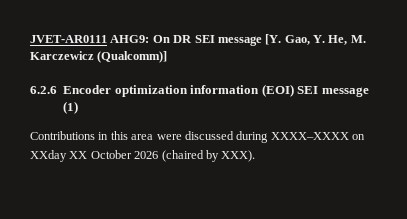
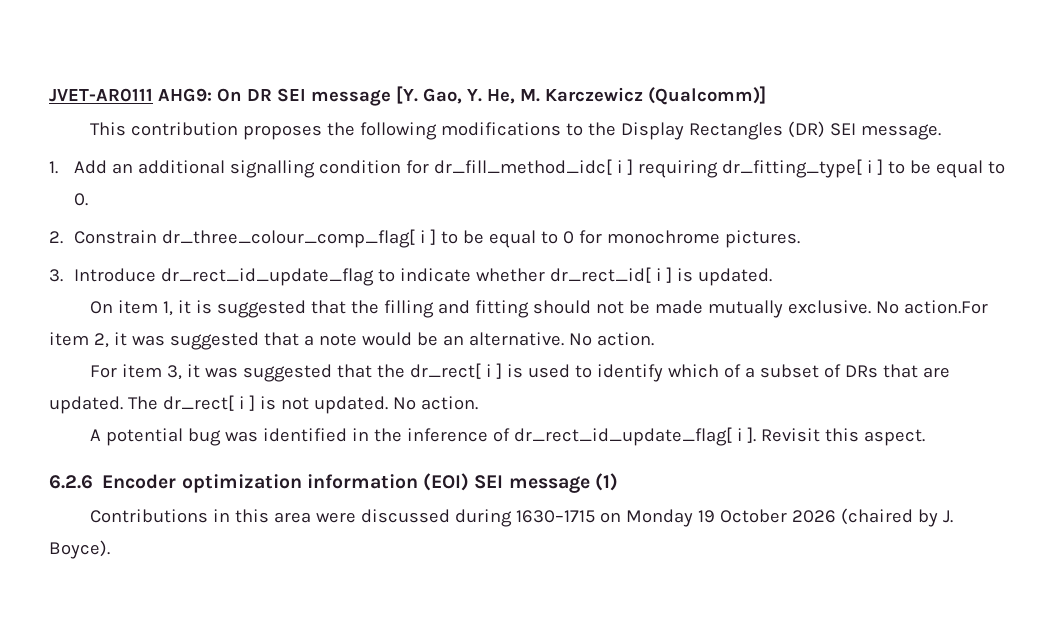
+ This contribution proposes the following modifications to the Display Rectangles (DR) SEI message.
+ 1. Add an additional signalling condition for dr_fill_method_idc[ i ] requiring dr_fitting_type[ i ] to be equal to 0.
+ 2. Constrain dr_three_colour_comp_flag[ i ] to be equal to 0 for monochrome pictures.
+ 3. Introduce dr_rect_id_update_flag to indicate whether dr_rect_id[ i ] is updated.
+ On item 1, it is suggested that the filling and fitting should not be made mutually exclusive. No action.For item 2, it was suggested that a note would be an alternative. No action.
+ For item 3, it was suggested that the dr_rect[ i ] is used to identify which of a subset of DRs that are updated. The dr_rect[ i ] is not updated. No action.
+ A potential bug was identified in the inference of dr_rect_id_update_flag[ i ]. Revisit this aspect.
- Contributions in this area were discussed during XXXX–XXXX on XXday XX October 2026 (chaired by XXX).
+ Contributions in this area were discussed during 1630–1715 on Monday 19 October 2026 (chaired by J. Boyce).

